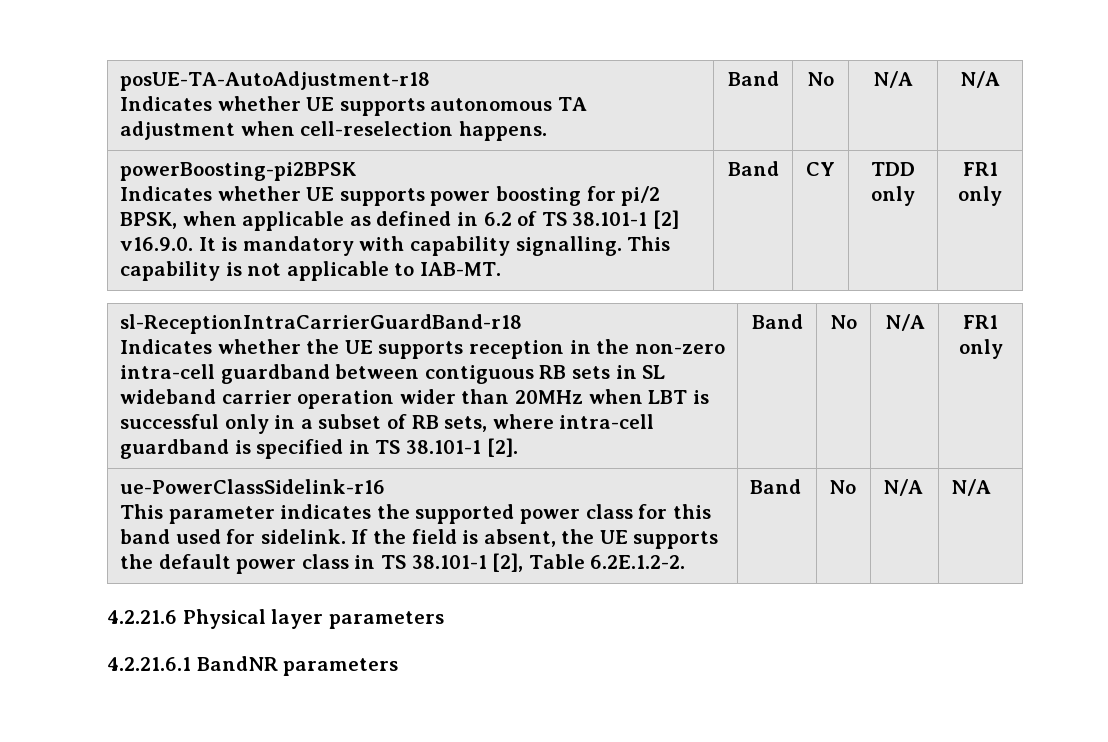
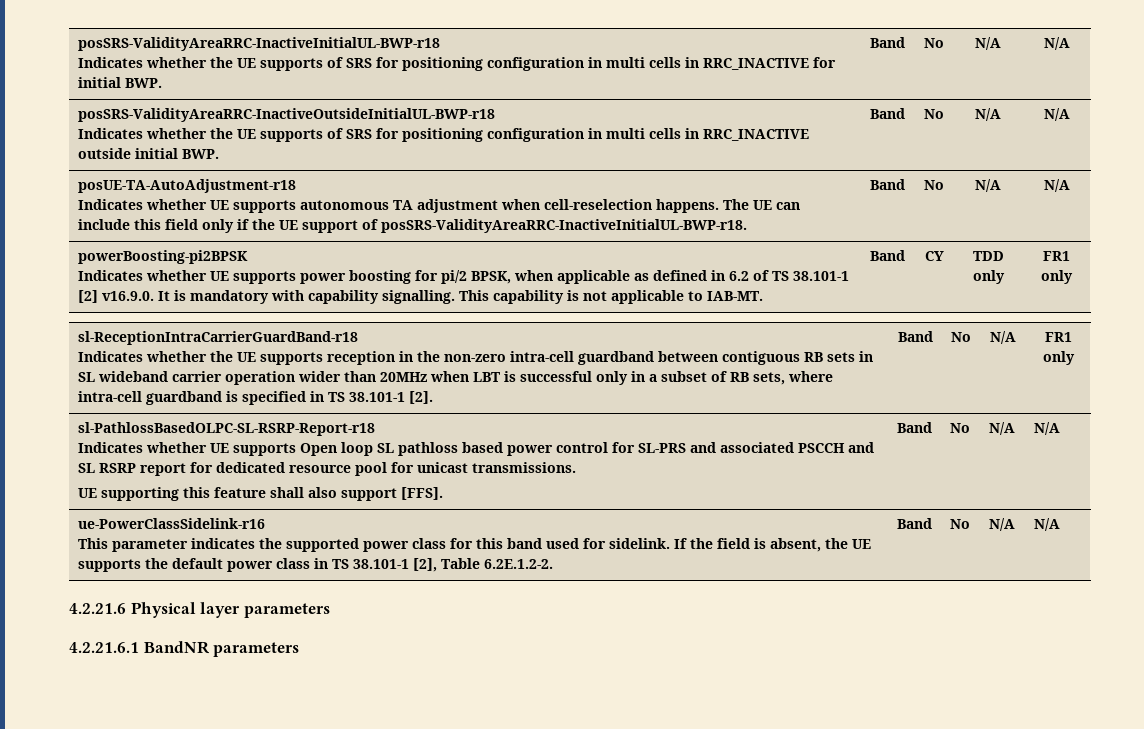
+ posSRS-ValidityAreaRRC-InactiveInitialUL-BWP-r18
+ Indicates whether the UE supports of SRS for positioning configuration in multi cells in RRC_INACTIVE for initial BWP. | Band | No | N/A | N/A
+ posSRS-ValidityAreaRRC-InactiveOutsideInitialUL-BWP-r18
+ Indicates whether the UE supports of SRS for positioning configuration in multi cells in RRC_INACTIVE outside initial BWP. | Band | No | N/A | N/A
  posUE-TA-AutoAdjustment-r18
- Indicates whether UE supports autonomous TA adjustment when cell-reselection happens. | Band | No | N/A | N/A
+ Indicates whether UE supports autonomous TA adjustment when cell-reselection happens. The UE can include this field only if the UE support of posSRS-ValidityAreaRRC-InactiveInitialUL-BWP-r18. | Band | No | N/A | N/A
+ sl-PathlossBasedOLPC-SL-RSRP-Report-r18
+ Indicates whether UE supports Open loop SL pathloss based power control for SL-PRS and associated PSCCH and SL RSRP report for dedicated resource pool for unicast transmissions.
+ UE supporting this feature shall also support [FFS]. | Band | No | N/A | N/A

